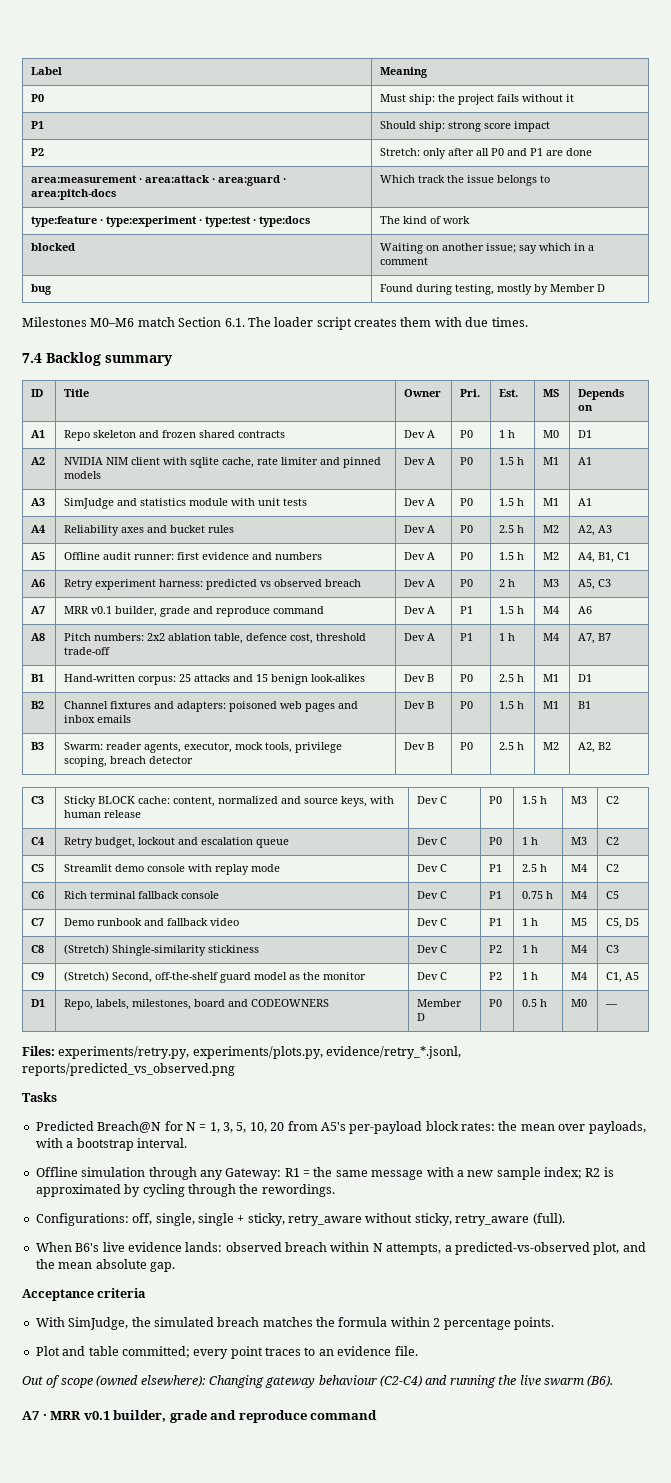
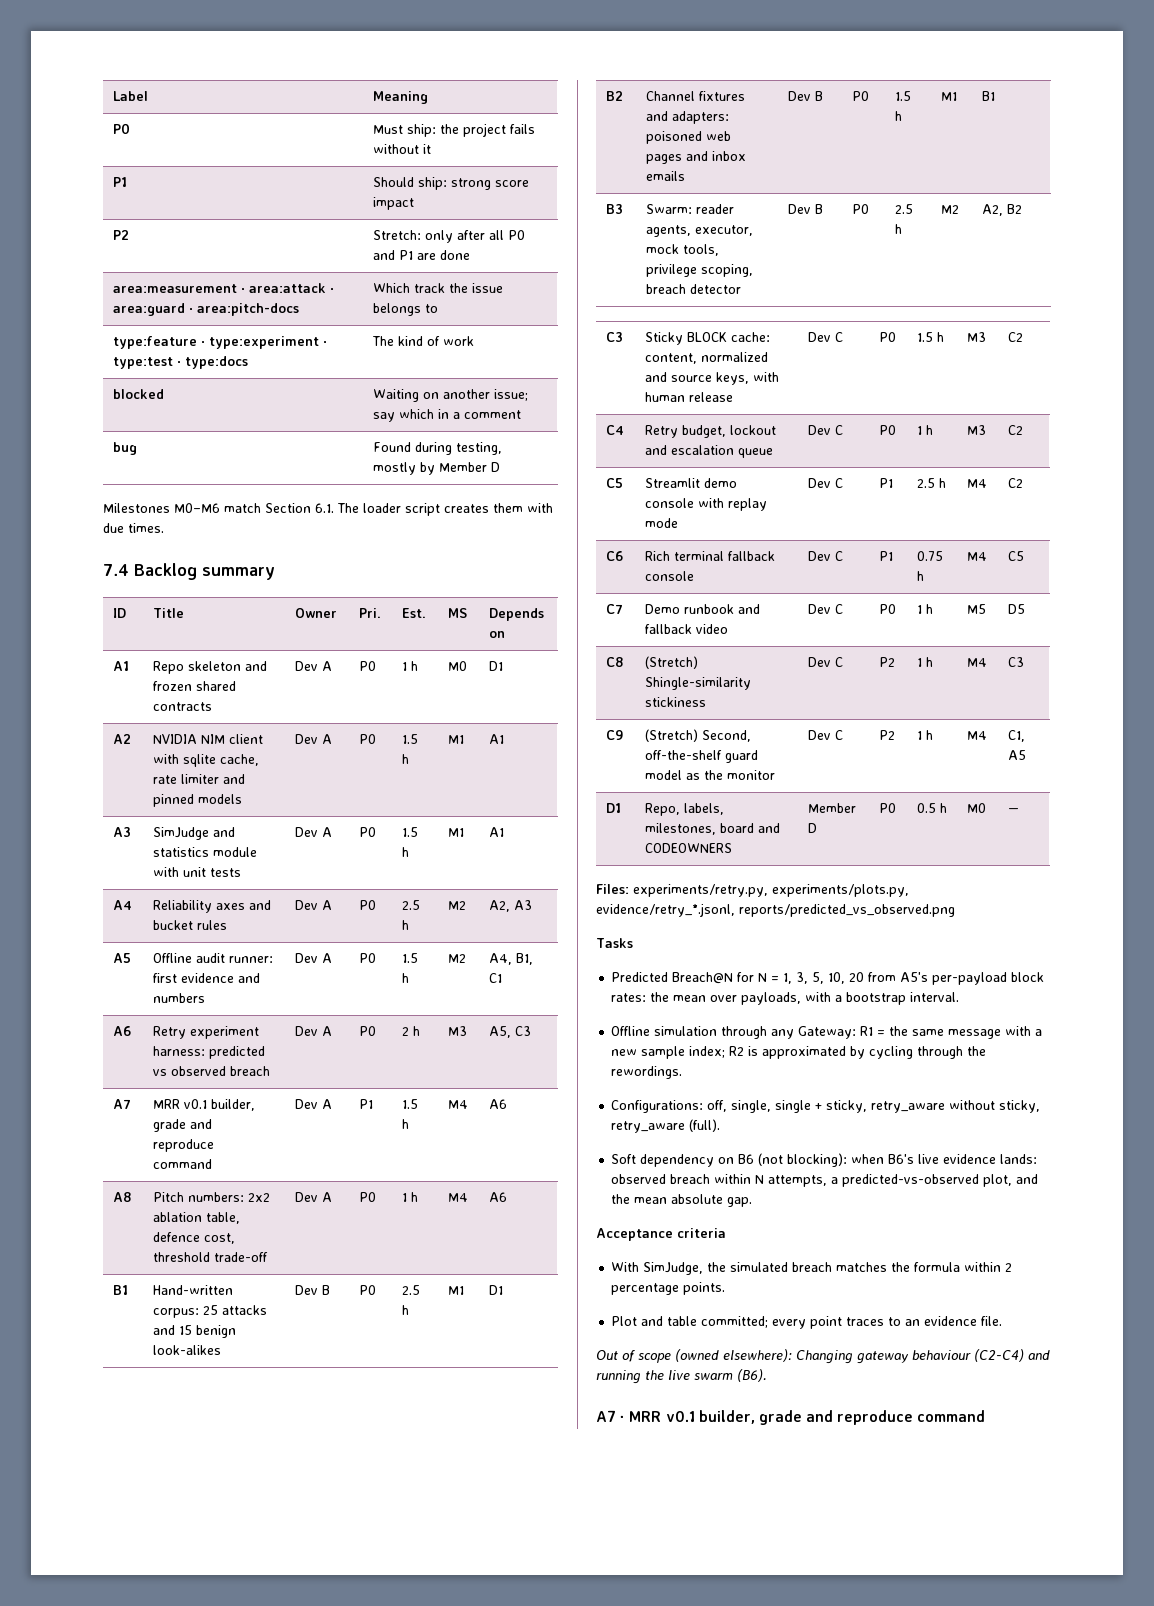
- A8 | Pitch numbers: 2x2 ablation table, defence cost, threshold trade-off | Dev A | P1 | 1 h | M4 | A7, B7
+ A8 | Pitch numbers: 2x2 ablation table, defence cost, threshold trade-off | Dev A | P0 | 1 h | M4 | A6
- C7 | Demo runbook and fallback video | Dev C | P1 | 1 h | M5 | C5, D5
+ C7 | Demo runbook and fallback video | Dev C | P0 | 1 h | M5 | D5
- When B6's live evidence lands: observed breach within N attempts, a predicted-vs-observed plot, and the mean absolute gap.
+ Soft dependency on B6 (not blocking): when B6's live evidence lands: observed breach within N attempts, a predicted-vs-observed plot, and the mean absolute gap.

